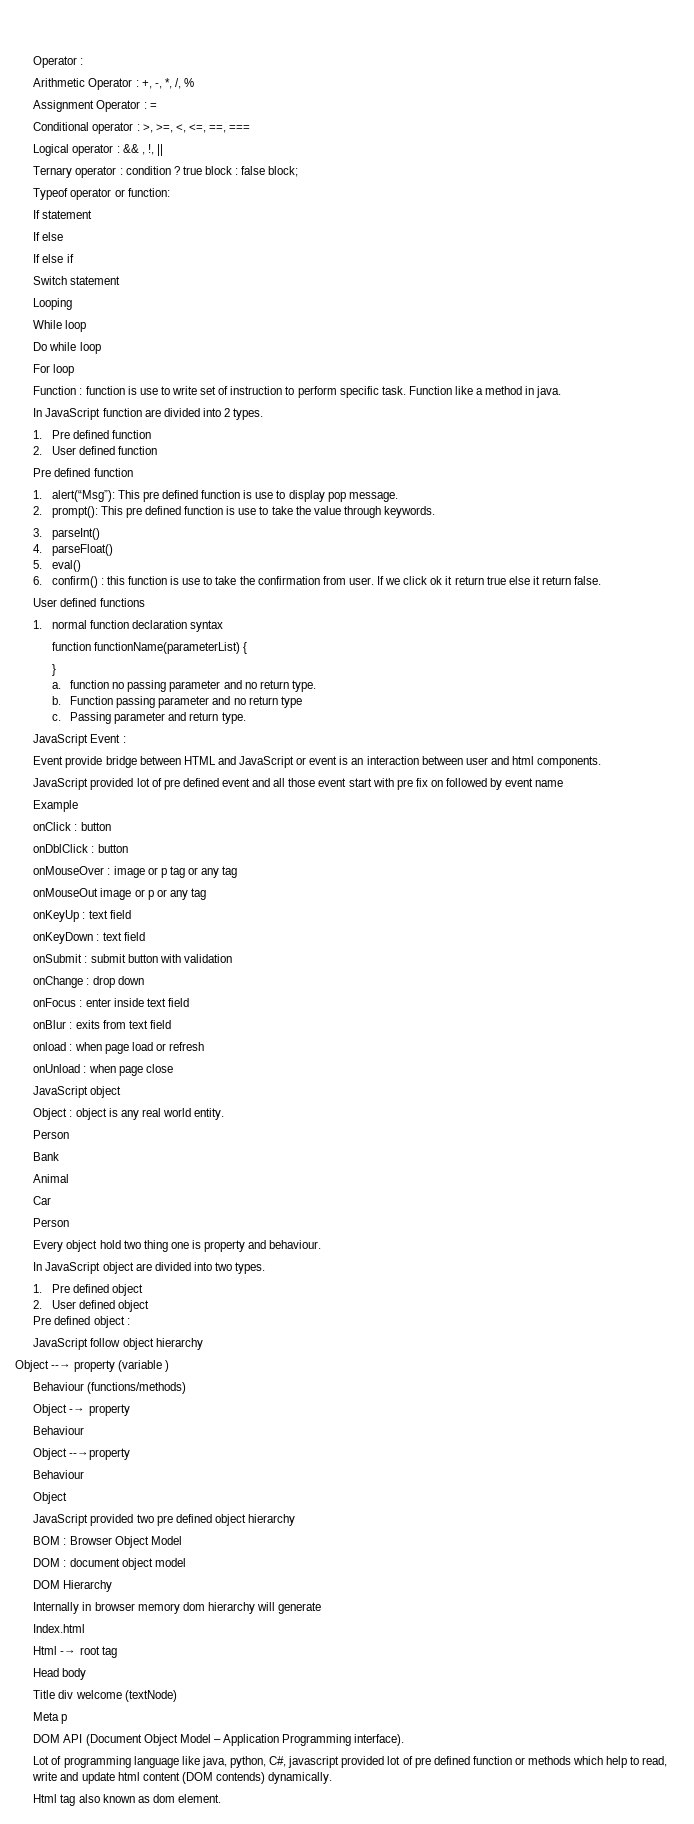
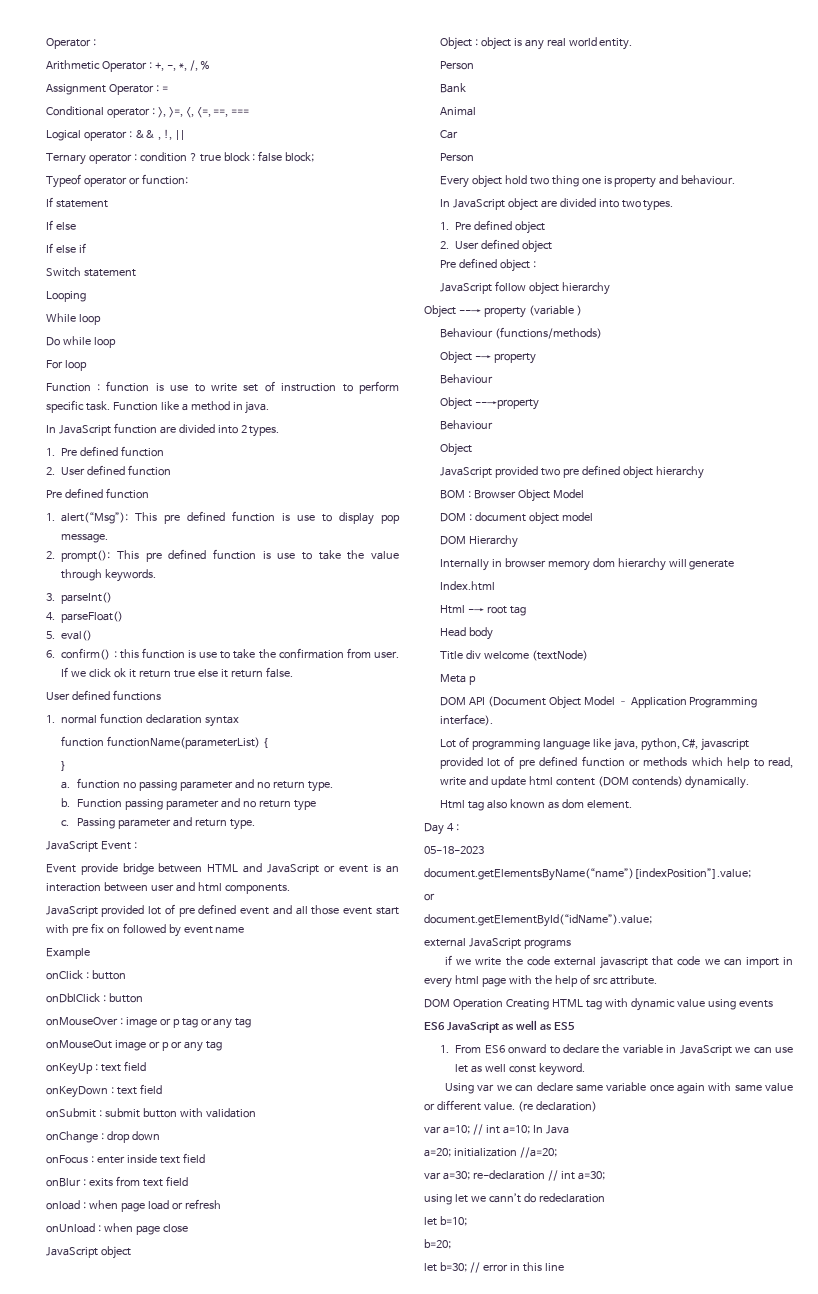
+ Day 4 :
+ 05-18-2023
+ document.getElementsByName(“name”)[indexPosition”].value;
+ or
+ document.getElementById(“idName”).value;
+ external JavaScript programs
+ if we write the code external javascript that code we can import in every html page with the help of src attribute.
+ DOM Operation Creating HTML tag with dynamic value using events
+ ES6 JavaScript as well as ES5
+ 1. From ES6 onward to declare the variable in JavaScript we can use let as well const keyword.
+ Using var we can declare same variable once again with same value or different value. (re declaration)
+ var a=10; // int a=10; In Java
+ a=20; initialization //a=20;
+ var a=30; re-declaration // int a=30;
+ using let we cann’t do redeclaration
+ let b=10;
+ b=20;
+ let b=30; // error in this line

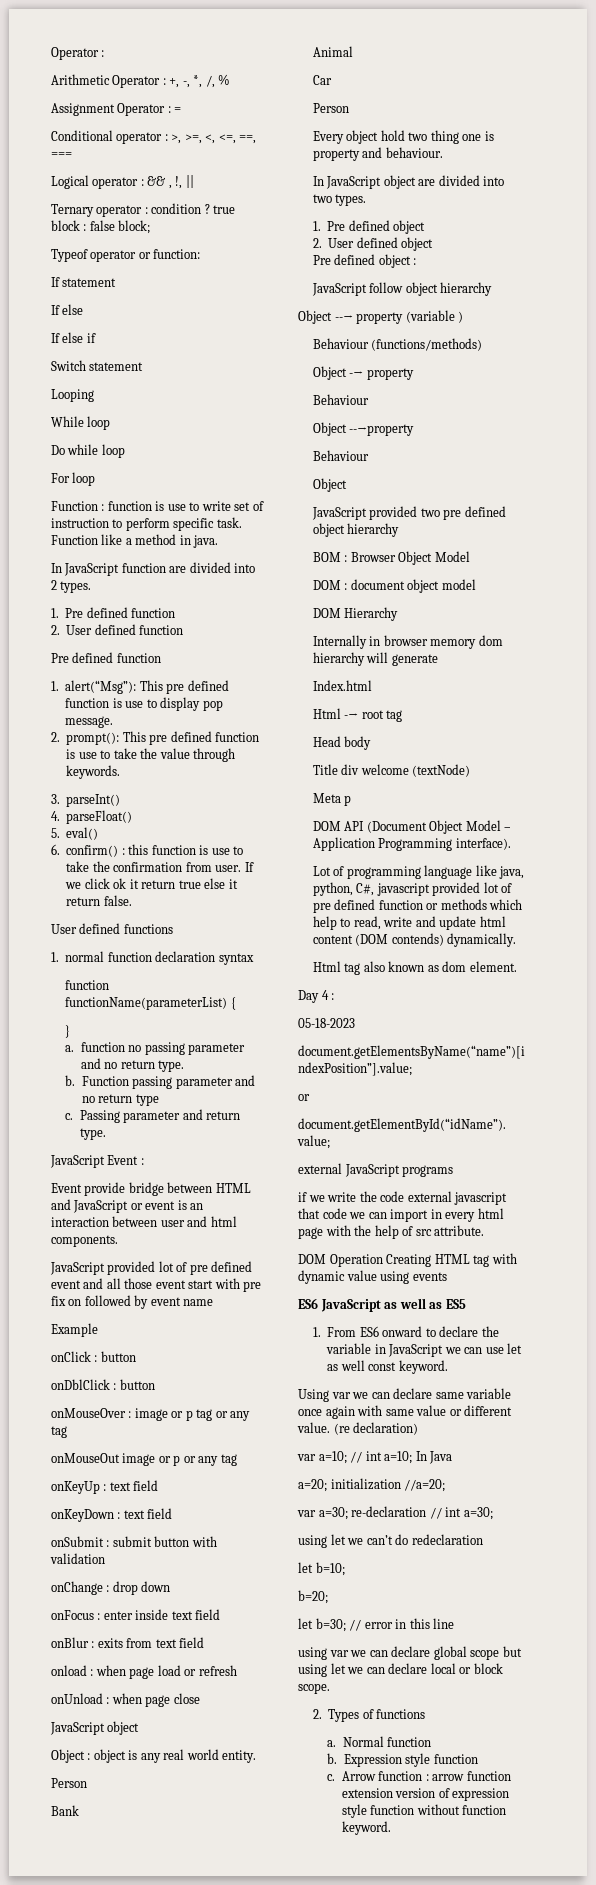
- using let we cann’t do redeclaration
+ using let we can’t do redeclaration
+ using var we can declare global scope but using let we can declare local or block scope.
+ 2. Types of functions
+ a. Normal function
+ b. Expression style function
+ c. Arrow function : arrow function extension version of expression style function without function keyword.

